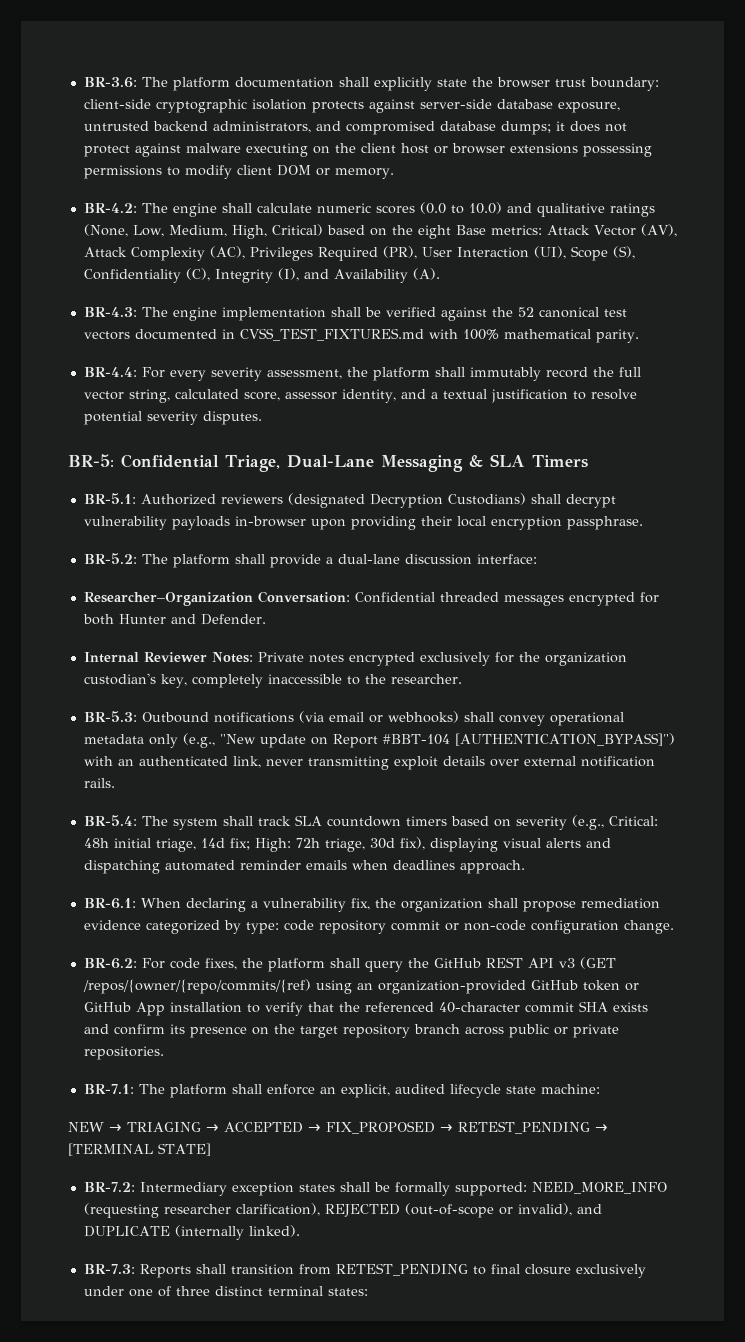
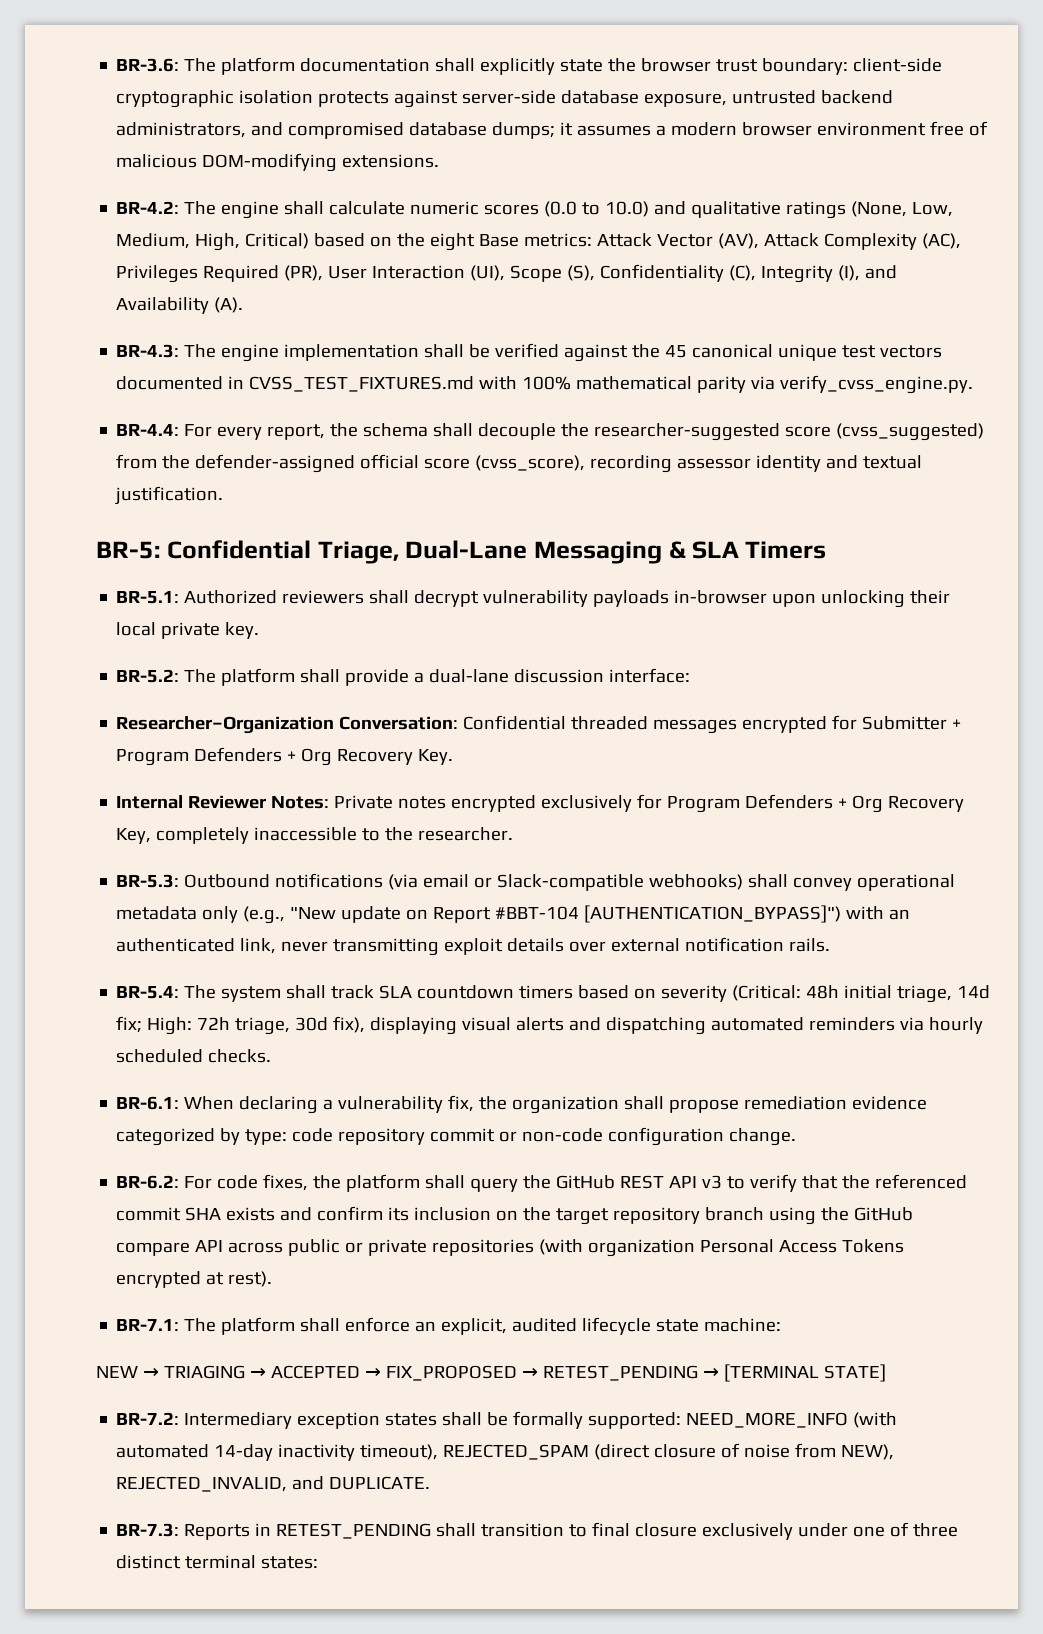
- BR-3.6: The platform documentation shall explicitly state the browser trust boundary: client-side cryptographic isolation protects against server-side database exposure, untrusted backend administrators, and compromised database dumps; it does not protect against malware executing on the client host or browser extensions possessing permissions to modify client DOM or memory.
+ BR-3.6: The platform documentation shall explicitly state the browser trust boundary: client-side cryptographic isolation protects against server-side database exposure, untrusted backend administrators, and compromised database dumps; it assumes a modern browser environment free of malicious DOM-modifying extensions.
- BR-4.3: The engine implementation shall be verified against the 52 canonical test vectors documented in CVSS_TEST_FIXTURES.md with 100% mathematical parity.
+ BR-4.3: The engine implementation shall be verified against the 45 canonical unique test vectors documented in CVSS_TEST_FIXTURES.md with 100% mathematical parity via verify_cvss_engine.py.
- BR-4.4: For every severity assessment, the platform shall immutably record the full vector string, calculated score, assessor identity, and a textual justification to resolve potential severity disputes.
+ BR-4.4: For every report, the schema shall decouple the researcher-suggested score (cvss_suggested) from the defender-assigned official score (cvss_score), recording assessor identity and textual justification.
- BR-5.1: Authorized reviewers (designated Decryption Custodians) shall decrypt vulnerability payloads in-browser upon providing their local encryption passphrase.
+ BR-5.1: Authorized reviewers shall decrypt vulnerability payloads in-browser upon unlocking their local private key.
- Researcher–Organization Conversation: Confidential threaded messages encrypted for both Hunter and Defender.
+ Researcher–Organization Conversation: Confidential threaded messages encrypted for Submitter + Program Defenders + Org Recovery Key.
- Internal Reviewer Notes: Private notes encrypted exclusively for the organization custodian's key, completely inaccessible to the researcher.
+ Internal Reviewer Notes: Private notes encrypted exclusively for Program Defenders + Org Recovery Key, completely inaccessible to the researcher.
- BR-5.3: Outbound notifications (via email or webhooks) shall convey operational metadata only (e.g., "New update on Report #BBT-104 [AUTHENTICATION_BYPASS]") with an authenticated link, never transmitting exploit details over external notification rails.
+ BR-5.3: Outbound notifications (via email or Slack-compatible webhooks) shall convey operational metadata only (e.g., "New update on Report #BBT-104 [AUTHENTICATION_BYPASS]") with an authenticated link, never transmitting exploit details over external notification rails.
- BR-5.4: The system shall track SLA countdown timers based on severity (e.g., Critical: 48h initial triage, 14d fix; High: 72h triage, 30d fix), displaying visual alerts and dispatching automated reminder emails when deadlines approach.
+ BR-5.4: The system shall track SLA countdown timers based on severity (Critical: 48h initial triage, 14d fix; High: 72h triage, 30d fix), displaying visual alerts and dispatching automated reminders via hourly scheduled checks.
- BR-6.2: For code fixes, the platform shall query the GitHub REST API v3 (GET /repos/{owner/{repo/commits/{ref) using an organization-provided GitHub token or GitHub App installation to verify that the referenced 40-character commit SHA exists and confirm its presence on the target repository branch across public or private repositories.
+ BR-6.2: For code fixes, the platform shall query the GitHub REST API v3 to verify that the referenced commit SHA exists and confirm its inclusion on the target repository branch using the GitHub compare API across public or private repositories (with organization Personal Access Tokens encrypted at rest).
- BR-7.2: Intermediary exception states shall be formally supported: NEED_MORE_INFO (requesting researcher clarification), REJECTED (out-of-scope or invalid), and DUPLICATE (internally linked).
- BR-7.3: Reports shall transition from RETEST_PENDING to final closure exclusively under one of three distinct terminal states:
+ BR-7.2: Intermediary exception states shall be formally supported: NEED_MORE_INFO (with automated 14-day inactivity timeout), REJECTED_SPAM (direct closure of noise from NEW), REJECTED_INVALID, and DUPLICATE.
+ BR-7.3: Reports in RETEST_PENDING shall transition to final closure exclusively under one of three distinct terminal states:

